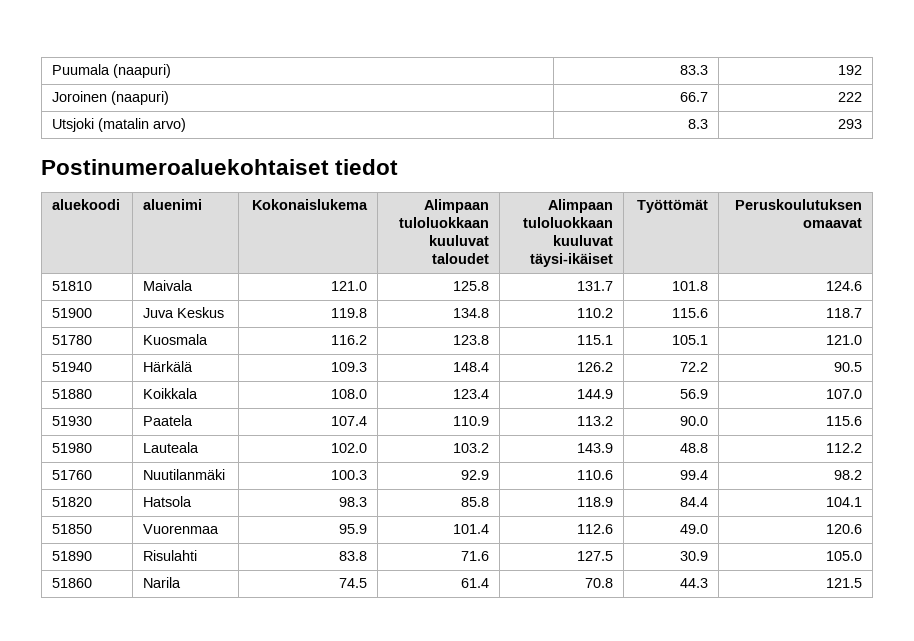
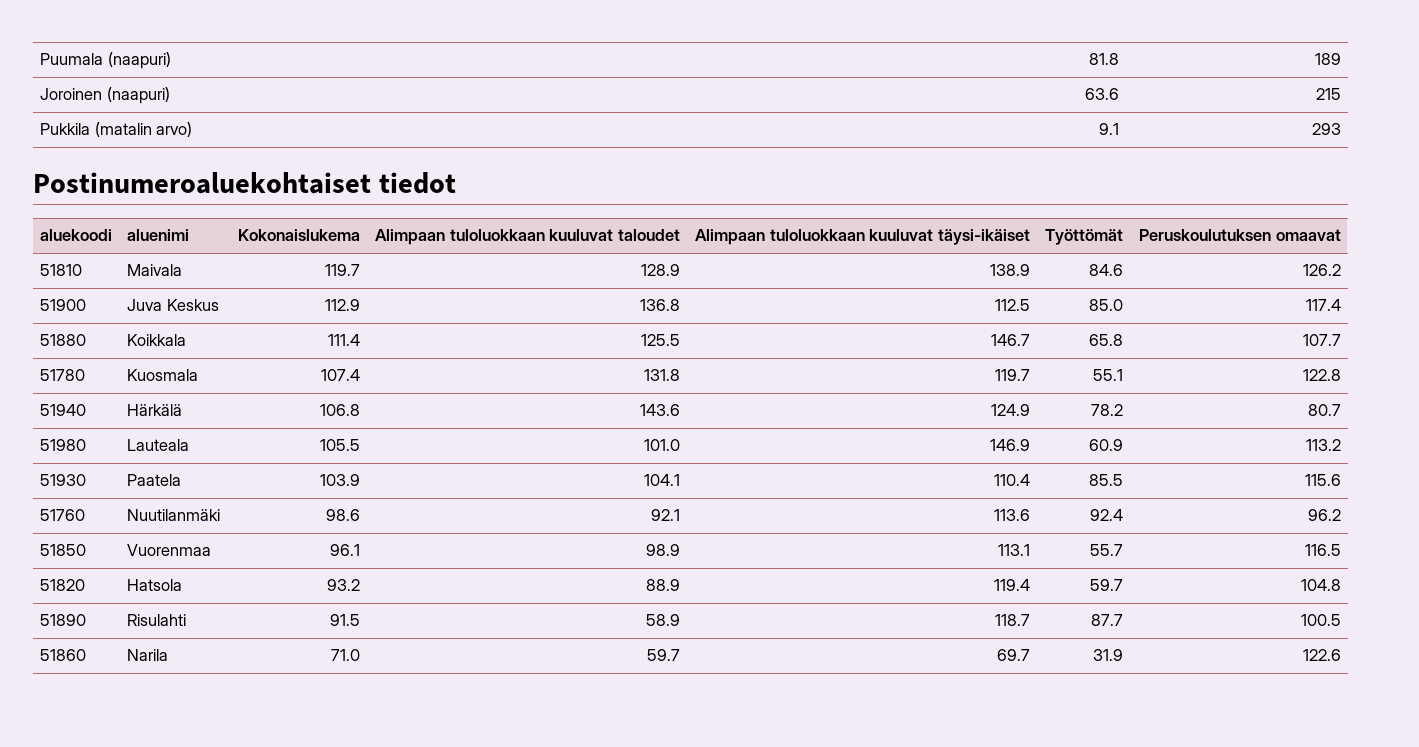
- Puumala (naapuri) | 83.3 | 192
+ Puumala (naapuri) | 81.8 | 189
- Joroinen (naapuri) | 66.7 | 222
- Utsjoki (matalin arvo) | 8.3 | 293
+ Joroinen (naapuri) | 63.6 | 215
+ Pukkila (matalin arvo) | 9.1 | 293
- 51810 | Maivala | 121.0 | 125.8 | 131.7 | 101.8 | 124.6
- 51900 | Juva Keskus | 119.8 | 134.8 | 110.2 | 115.6 | 118.7
- 51780 | Kuosmala | 116.2 | 123.8 | 115.1 | 105.1 | 121.0
- 51940 | Härkälä | 109.3 | 148.4 | 126.2 | 72.2 | 90.5
- 51880 | Koikkala | 108.0 | 123.4 | 144.9 | 56.9 | 107.0
- 51930 | Paatela | 107.4 | 110.9 | 113.2 | 90.0 | 115.6
- 51980 | Lauteala | 102.0 | 103.2 | 143.9 | 48.8 | 112.2
- 51760 | Nuutilanmäki | 100.3 | 92.9 | 110.6 | 99.4 | 98.2
- 51820 | Hatsola | 98.3 | 85.8 | 118.9 | 84.4 | 104.1
- 51850 | Vuorenmaa | 95.9 | 101.4 | 112.6 | 49.0 | 120.6
- 51890 | Risulahti | 83.8 | 71.6 | 127.5 | 30.9 | 105.0
- 51860 | Narila | 74.5 | 61.4 | 70.8 | 44.3 | 121.5
+ 51810 | Maivala | 119.7 | 128.9 | 138.9 | 84.6 | 126.2
+ 51900 | Juva Keskus | 112.9 | 136.8 | 112.5 | 85.0 | 117.4
+ 51880 | Koikkala | 111.4 | 125.5 | 146.7 | 65.8 | 107.7
+ 51780 | Kuosmala | 107.4 | 131.8 | 119.7 | 55.1 | 122.8
+ 51940 | Härkälä | 106.8 | 143.6 | 124.9 | 78.2 | 80.7
+ 51980 | Lauteala | 105.5 | 101.0 | 146.9 | 60.9 | 113.2
+ 51930 | Paatela | 103.9 | 104.1 | 110.4 | 85.5 | 115.6
+ 51760 | Nuutilanmäki | 98.6 | 92.1 | 113.6 | 92.4 | 96.2
+ 51850 | Vuorenmaa | 96.1 | 98.9 | 113.1 | 55.7 | 116.5
+ 51820 | Hatsola | 93.2 | 88.9 | 119.4 | 59.7 | 104.8
+ 51890 | Risulahti | 91.5 | 58.9 | 118.7 | 87.7 | 100.5
+ 51860 | Narila | 71.0 | 59.7 | 69.7 | 31.9 | 122.6

